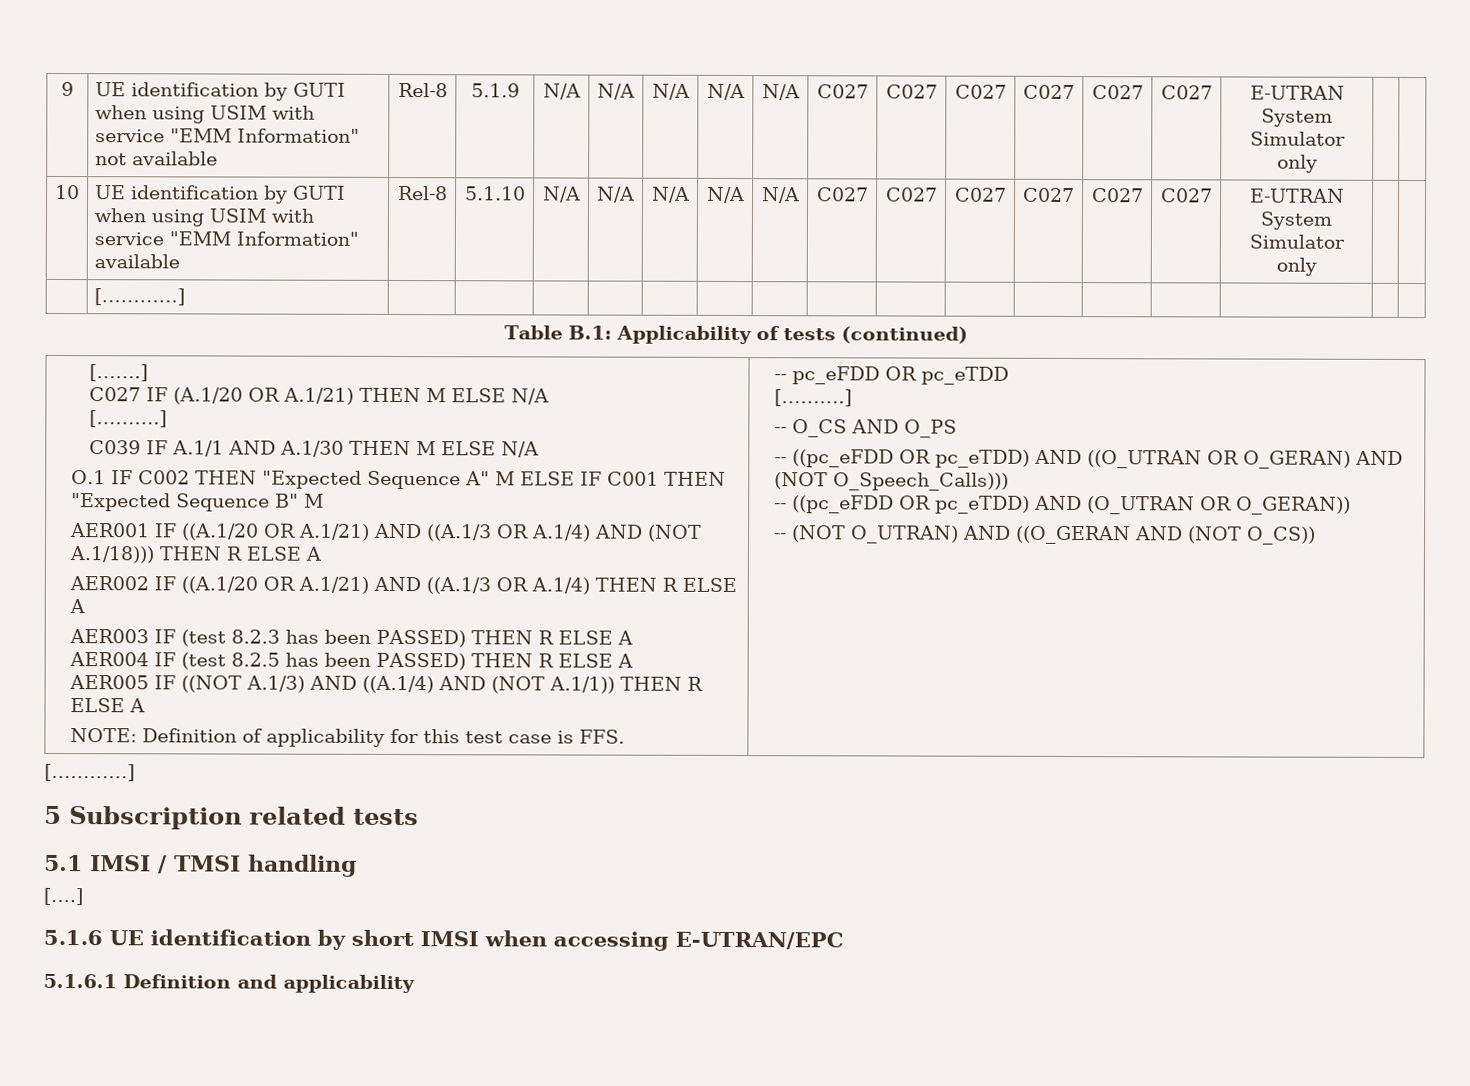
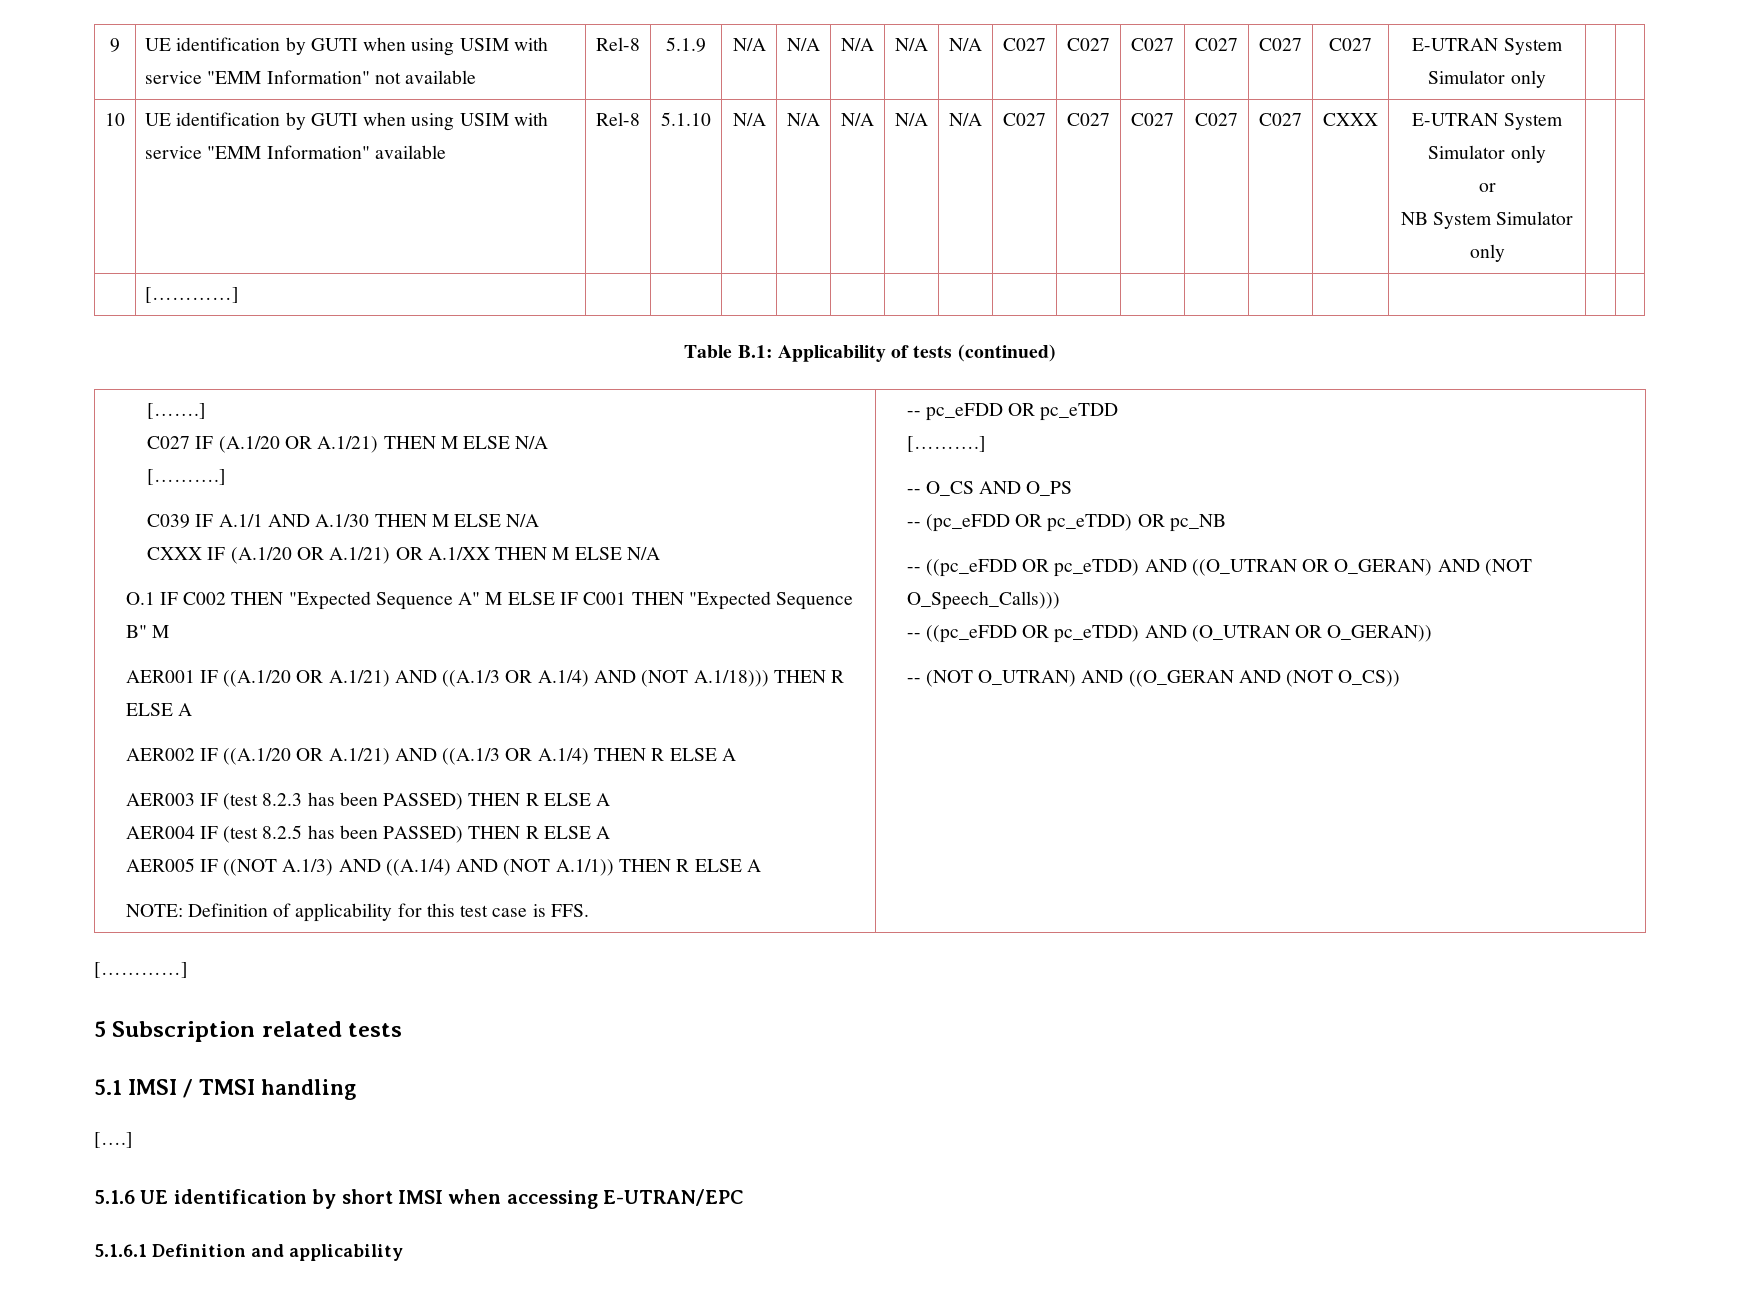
- 10 | UE identification by GUTI when using USIM with service "EMM Information" available | Rel-8 | 5.1.10 | N/A | N/A | N/A | N/A | N/A | C027 | C027 | C027 | C027 | C027 | C027 | E-UTRAN System Simulator only | |
+ 10 | UE identification by GUTI when using USIM with service "EMM Information" available | Rel-8 | 5.1.10 | N/A | N/A | N/A | N/A | N/A | C027 | C027 | C027 | C027 | C027 | CXXX | E-UTRAN System Simulator only
+ or
+ NB System Simulator only | |
+ CXXX IF (A.1/20 OR A.1/21) OR A.1/XX THEN M ELSE N/A
+ -- (pc_eFDD OR pc_eTDD) OR pc_NB

